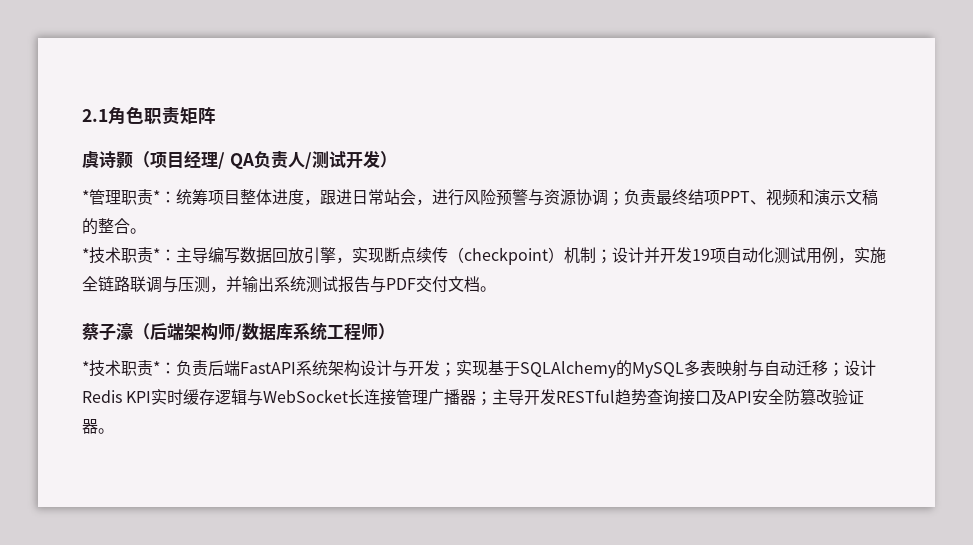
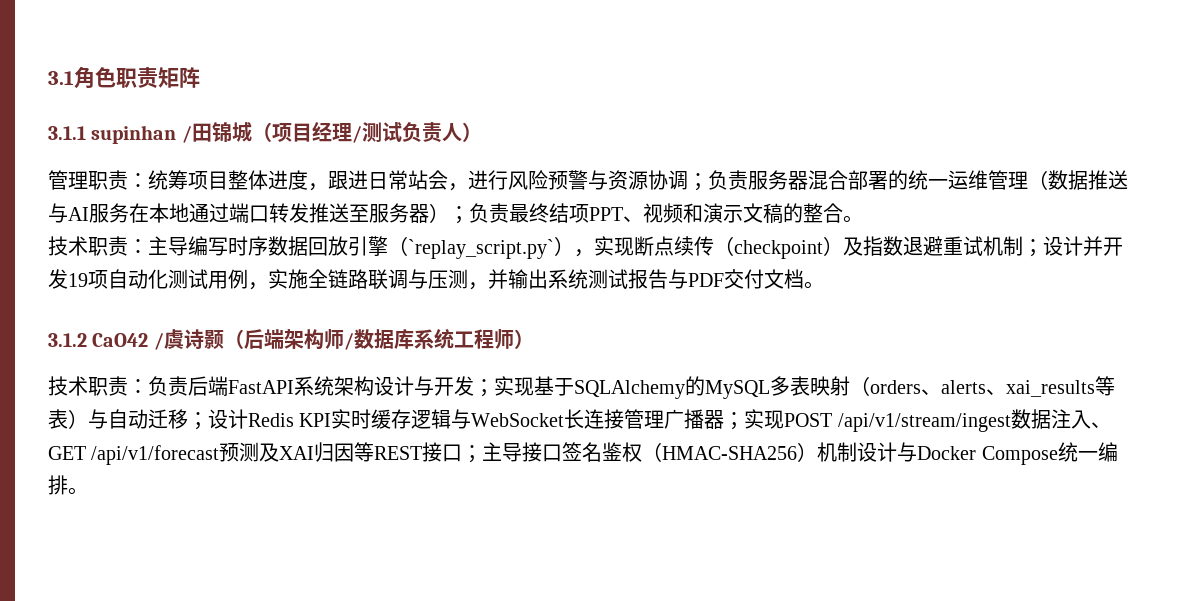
- 2.1角色职责矩阵
+ 3.1角色职责矩阵
- 虞诗颢（项目经理/ QA负责人/测试开发）
- *管理职责*：统筹项目整体进度，跟进日常站会，进行风险预警与资源协调；负责最终结项PPT、视频和演示文稿的整合。
+ 3.1.1 supinhan /田锦城（项目经理/测试负责人）
+ 管理职责：统筹项目整体进度，跟进日常站会，进行风险预警与资源协调；负责服务器混合部署的统一运维管理（数据推送与AI服务在本地通过端口转发推送至服务器）；负责最终结项PPT、视频和演示文稿的整合。
- *技术职责*：主导编写数据回放引擎，实现断点续传（checkpoint）机制；设计并开发19项自动化测试用例，实施全链路联调与压测，并输出系统测试报告与PDF交付文档。
+ 技术职责：主导编写时序数据回放引擎（`replay_script.py`），实现断点续传（checkpoint）及指数退避重试机制；设计并开发19项自动化测试用例，实施全链路联调与压测，并输出系统测试报告与PDF交付文档。
- 蔡子濠（后端架构师/数据库系统工程师）
+ 3.1.2 CaO42 /虞诗颢（后端架构师/数据库系统工程师）
- *技术职责*：负责后端FastAPI系统架构设计与开发；实现基于SQLAlchemy的MySQL多表映射与自动迁移；设计Redis KPI实时缓存逻辑与WebSocket长连接管理广播器；主导开发RESTful趋势查询接口及API安全防篡改验证器。
+ 技术职责：负责后端FastAPI系统架构设计与开发；实现基于SQLAlchemy的MySQL多表映射（orders、alerts、xai_results等表）与自动迁移；设计Redis KPI实时缓存逻辑与WebSocket长连接管理广播器；实现POST /api/v1/stream/ingest数据注入、GET /api/v1/forecast预测及XAI归因等REST接口；主导接口签名鉴权（HMAC-SHA256）机制设计与Docker Compose统一编排。

